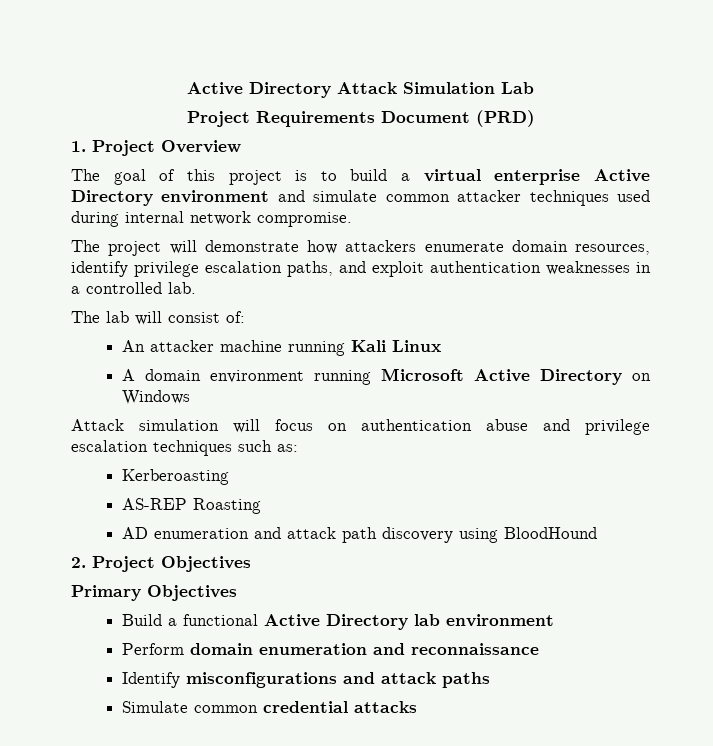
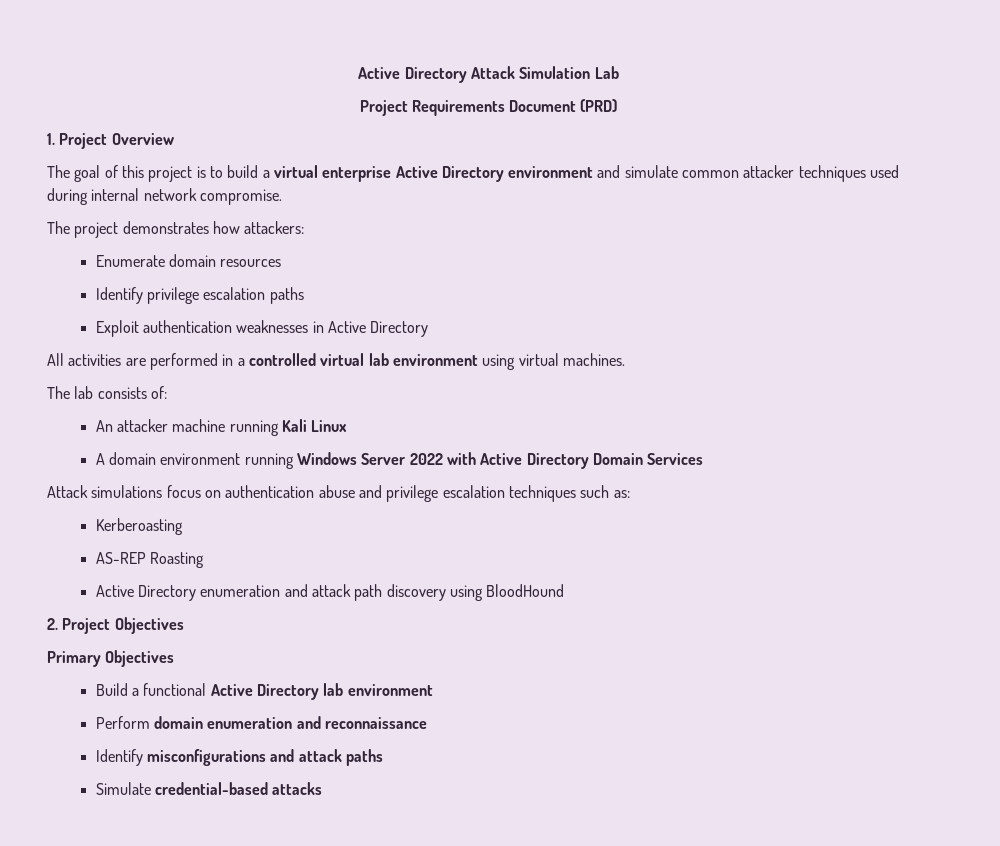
- The project will demonstrate how attackers enumerate domain resources, identify privilege escalation paths, and exploit authentication weaknesses in a controlled lab.
+ The project demonstrates how attackers:
+ Enumerate domain resources
+ Identify privilege escalation paths
+ Exploit authentication weaknesses in Active Directory
+ All activities are performed in a controlled virtual lab environment using virtual machines.
- The lab will consist of:
+ The lab consists of:
- A domain environment running Microsoft Active Directory on Windows
- Attack simulation will focus on authentication abuse and privilege escalation techniques such as:
+ A domain environment running Windows Server 2022 with Active Directory Domain Services
+ Attack simulations focus on authentication abuse and privilege escalation techniques such as:
- AD enumeration and attack path discovery using BloodHound
+ Active Directory enumeration and attack path discovery using BloodHound
- Simulate common credential attacks
+ Simulate credential-based attacks

